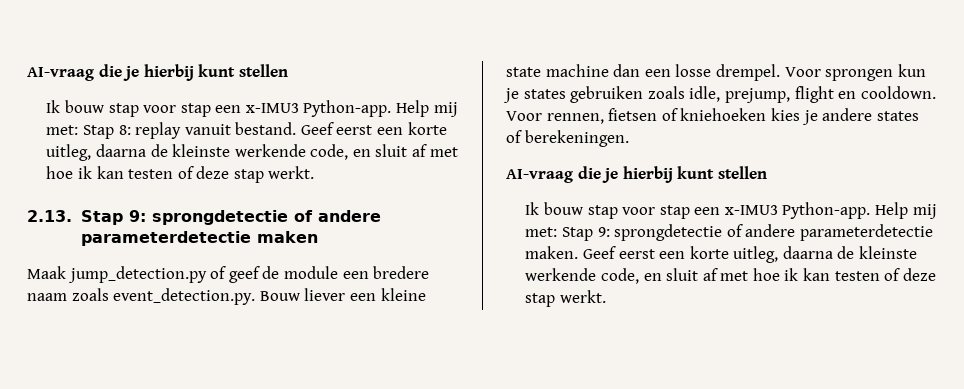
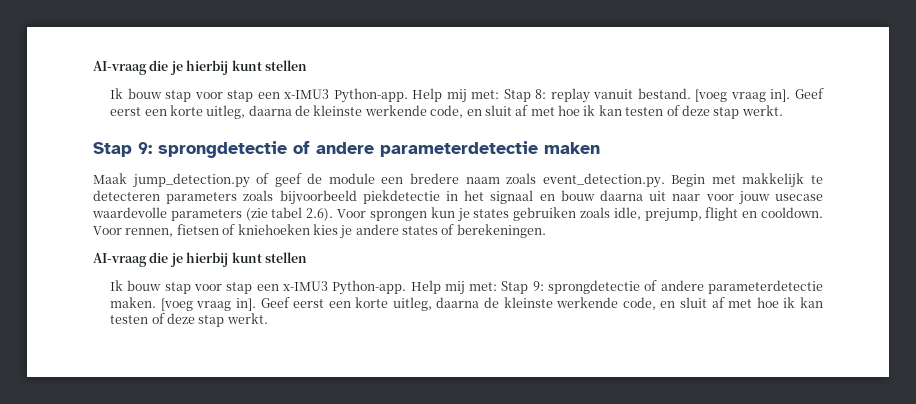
- Help mij met: Stap 8: replay vanuit bestand.
+ Help mij met: Stap 8: replay vanuit bestand. [voeg vraag in].
- 2.13. Stap 9: sprongdetectie of andere parameterdetectie maken
+ Stap 9: sprongdetectie of andere parameterdetectie maken
- Maak jump_detection.py of geef de module een bredere naam zoals event_detection.py. Bouw liever een kleine state machine dan een losse drempel. Voor sprongen kun je states gebruiken zoals idle, prejump, flight en cooldown.
+ Maak jump_detection.py of geef de module een bredere naam zoals event_detection.py. Begin met makkelijk te detecteren parameters zoals bijvoorbeeld piekdetectie in het signaal en bouw daarna uit naar voor jouw usecase waardevolle parameters (zie tabel 2.6). Voor sprongen kun je states gebruiken zoals idle, prejump, flight en cooldown.
- Help mij met: Stap 9: sprongdetectie of andere parameterdetectie maken.
+ Help mij met: Stap 9: sprongdetectie of andere parameterdetectie maken. [voeg vraag in].

